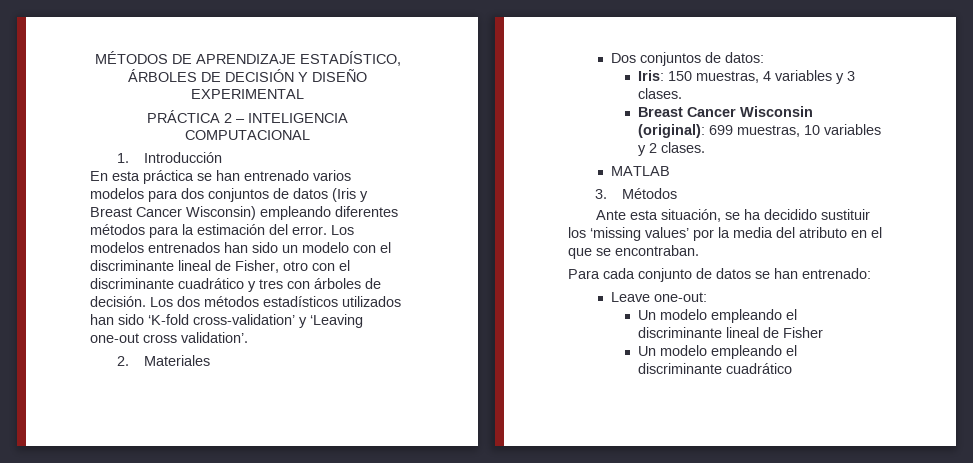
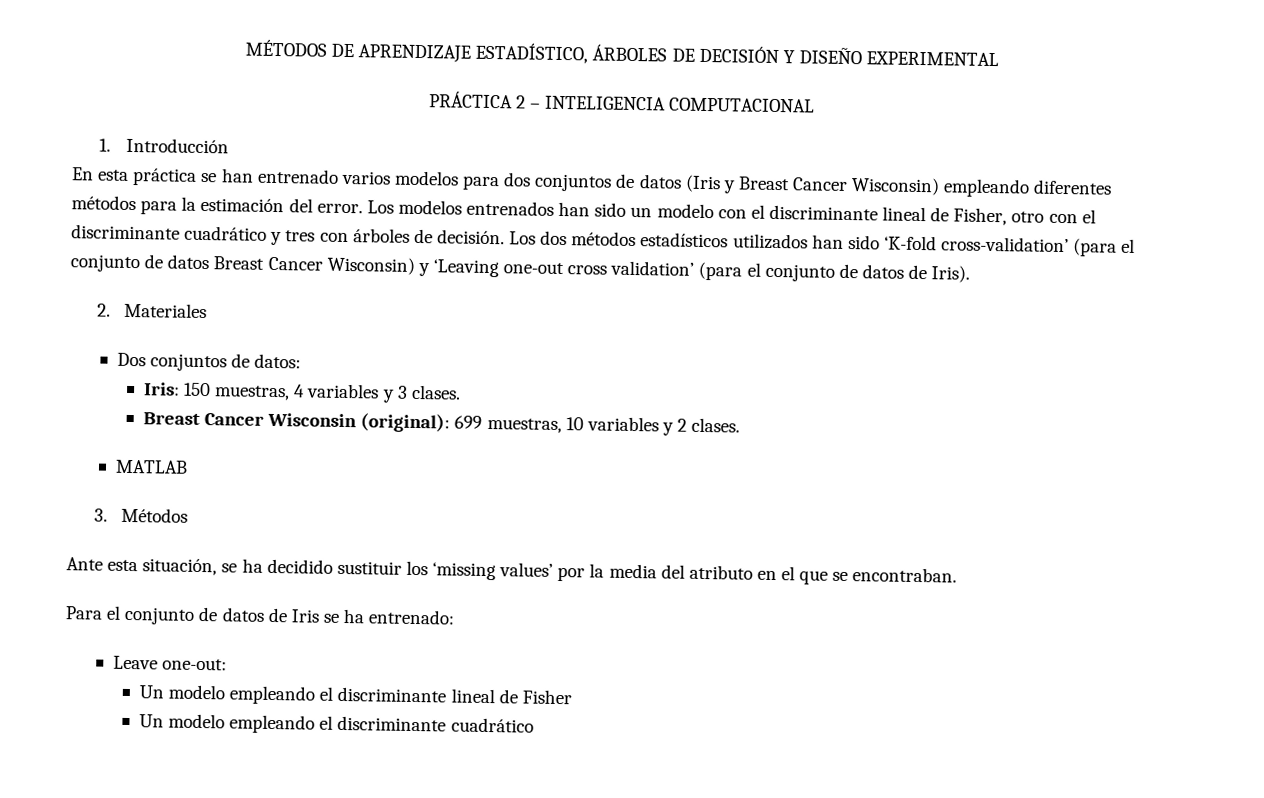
- Los dos métodos estadísticos utilizados han sido ‘K-fold cross-validation’ y ‘Leaving one-out cross validation’.
+ Los dos métodos estadísticos utilizados han sido ‘K-fold cross-validation’ (para el conjunto de datos Breast Cancer Wisconsin) y ‘Leaving one-out cross validation’ (para el conjunto de datos de Iris).
- Para cada conjunto de datos se han entrenado:
+ Para el conjunto de datos de Iris se ha entrenado:

